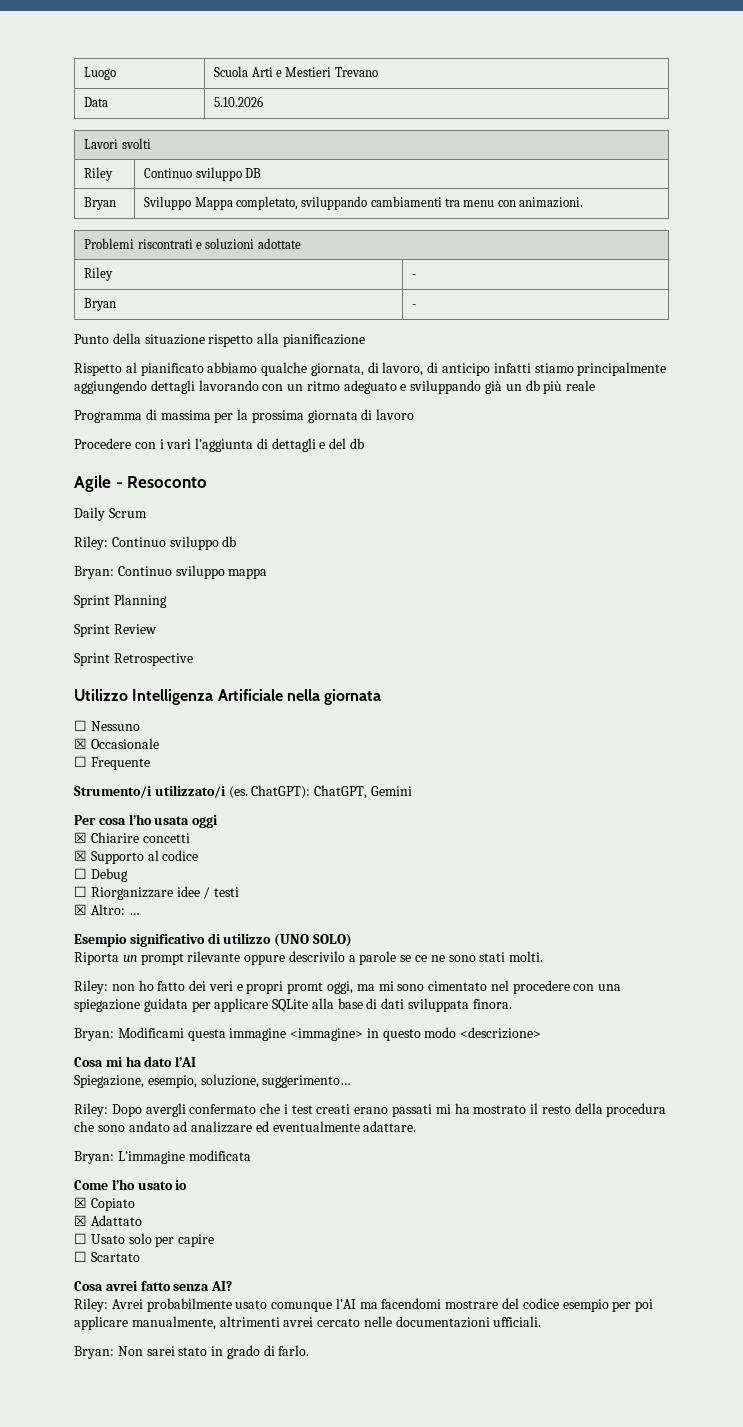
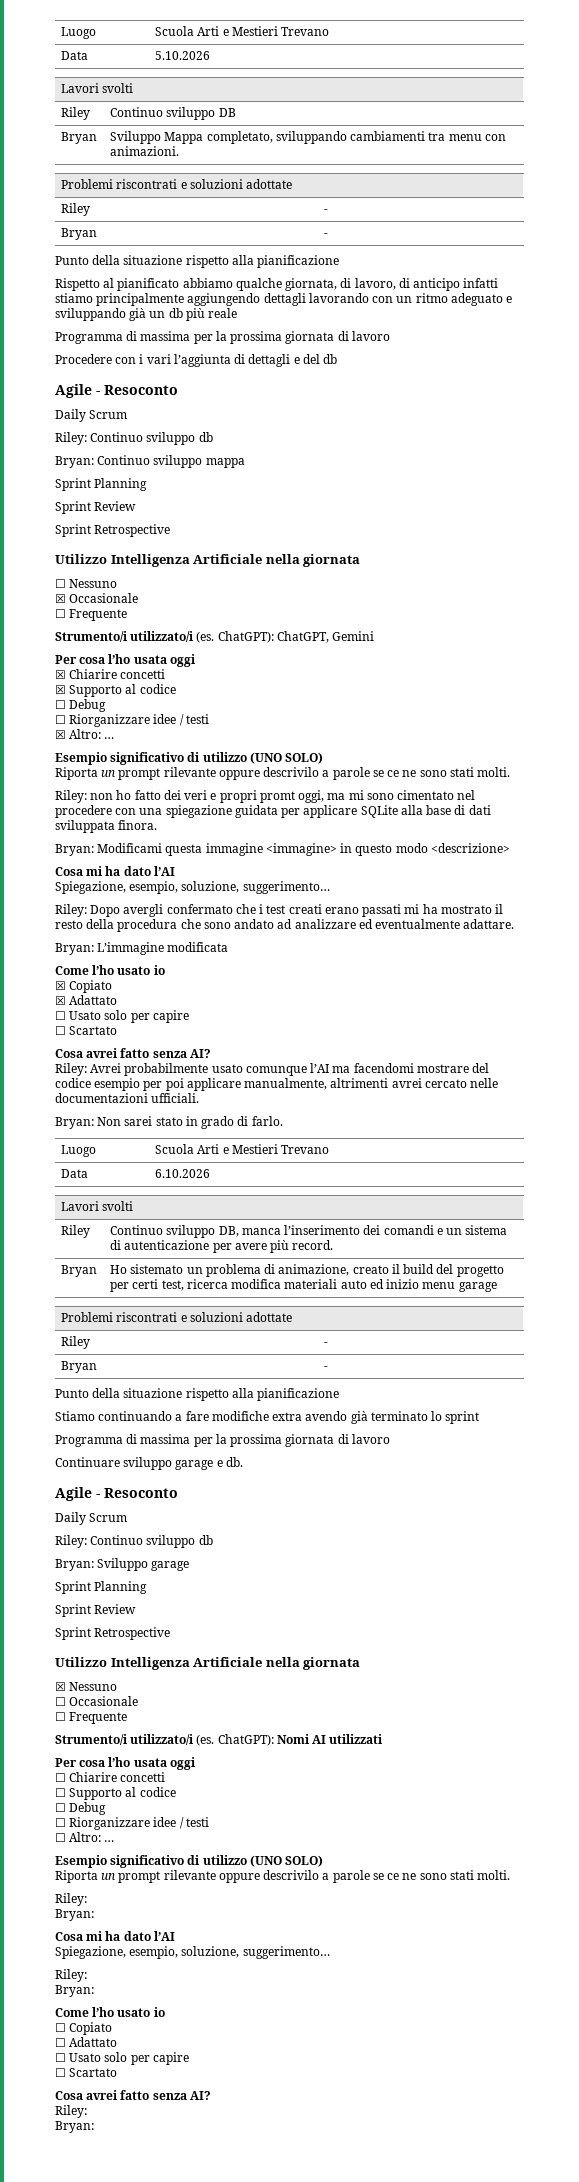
  Bryan: Non sarei stato in grado di farlo.
+ Luogo | Scuola Arti e Mestieri Trevano
+ Data | 6.10.2026
+ Lavori svolti
+ Riley | Continuo sviluppo DB, manca l’inserimento dei comandi e un sistema di autenticazione per avere più record.
+ Bryan | Ho sistemato un problema di animazione, creato il build del progetto per certi test, ricerca modifica materiali auto ed inizio menu garage
+ Problemi riscontrati e soluzioni adottate
+ Riley | -
+ Bryan | -
+ Punto della situazione rispetto alla pianificazione
+ Stiamo continuando a fare modifiche extra avendo già terminato lo sprint
+ Programma di massima per la prossima giornata di lavoro
+ Continuare sviluppo garage e db.
+ Agile - Resoconto
+ Daily Scrum
+ Riley: Continuo sviluppo db
+ Bryan: Sviluppo garage
+ Sprint Planning
+ Sprint Review
+ Sprint Retrospective
+ Utilizzo Intelligenza Artificiale nella giornata
+ ☒ Nessuno
+ ☐ Occasionale
+ ☐ Frequente
+ Strumento/i utilizzato/i (es. ChatGPT): Nomi AI utilizzati
+ Per cosa l’ho usata oggi
+ ☐ Chiarire concetti
+ ☐ Supporto al codice
+ ☐ Debug
+ ☐ Riorganizzare idee / testi
+ ☐ Altro: …
+ Esempio significativo di utilizzo (UNO SOLO)
+ Riporta un prompt rilevante oppure descrivilo a parole se ce ne sono stati molti.
+ Riley:
+ Bryan:
+ Cosa mi ha dato l’AI
+ Spiegazione, esempio, soluzione, suggerimento…
+ Riley:
+ Bryan:
+ Come l’ho usato io
+ ☐ Copiato
+ ☐ Adattato
+ ☐ Usato solo per capire
+ ☐ Scartato
+ Cosa avrei fatto senza AI?
+ Riley:
+ Bryan:

